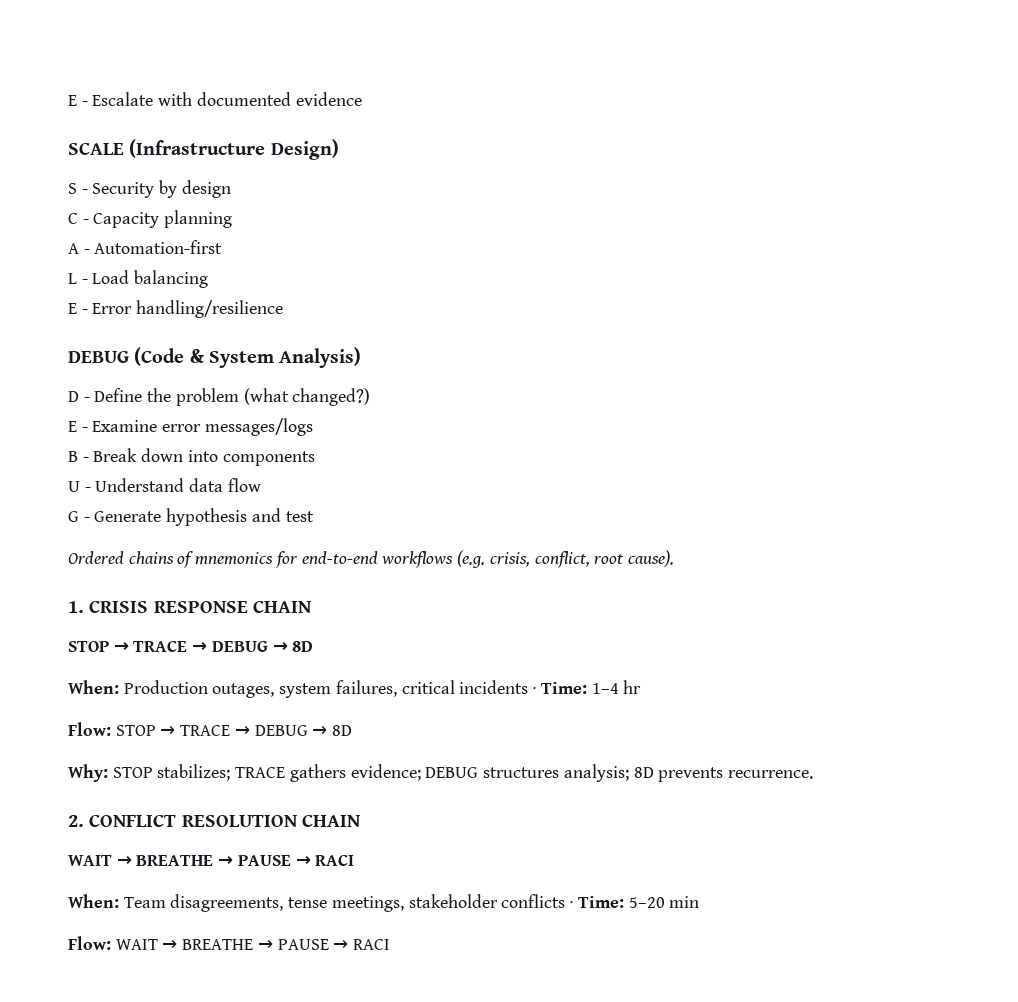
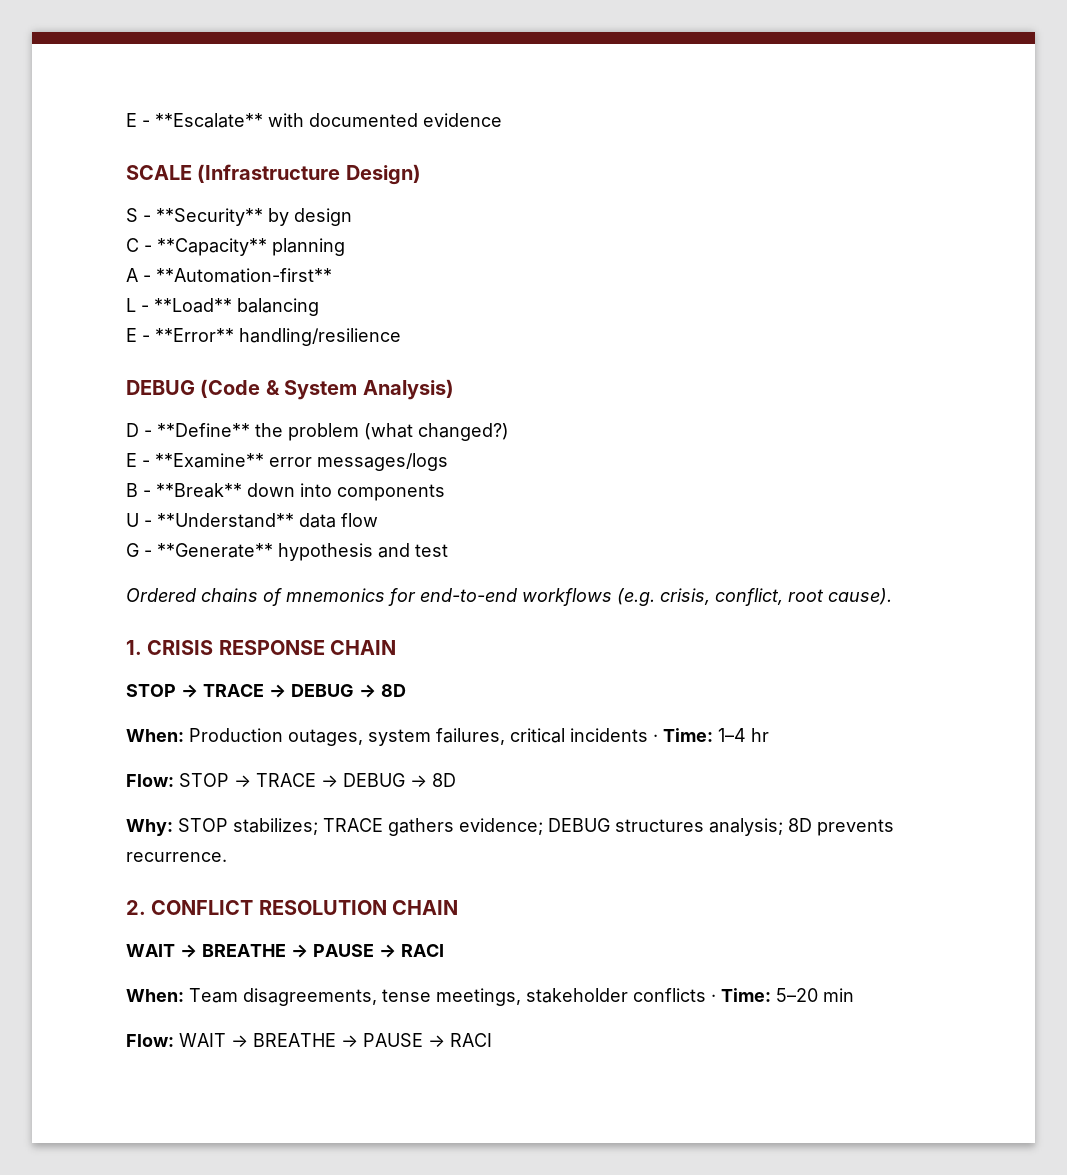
- E - Escalate with documented evidence
+ E - **Escalate** with documented evidence
- S - Security by design
+ S - **Security** by design
- C - Capacity planning
+ C - **Capacity** planning
- A - Automation-first
+ A - **Automation-first**
- L - Load balancing
+ L - **Load** balancing
- E - Error handling/resilience
+ E - **Error** handling/resilience
- D - Define the problem (what changed?)
+ D - **Define** the problem (what changed?)
- E - Examine error messages/logs
+ E - **Examine** error messages/logs
- B - Break down into components
+ B - **Break** down into components
- U - Understand data flow
+ U - **Understand** data flow
- G - Generate hypothesis and test
+ G - **Generate** hypothesis and test

